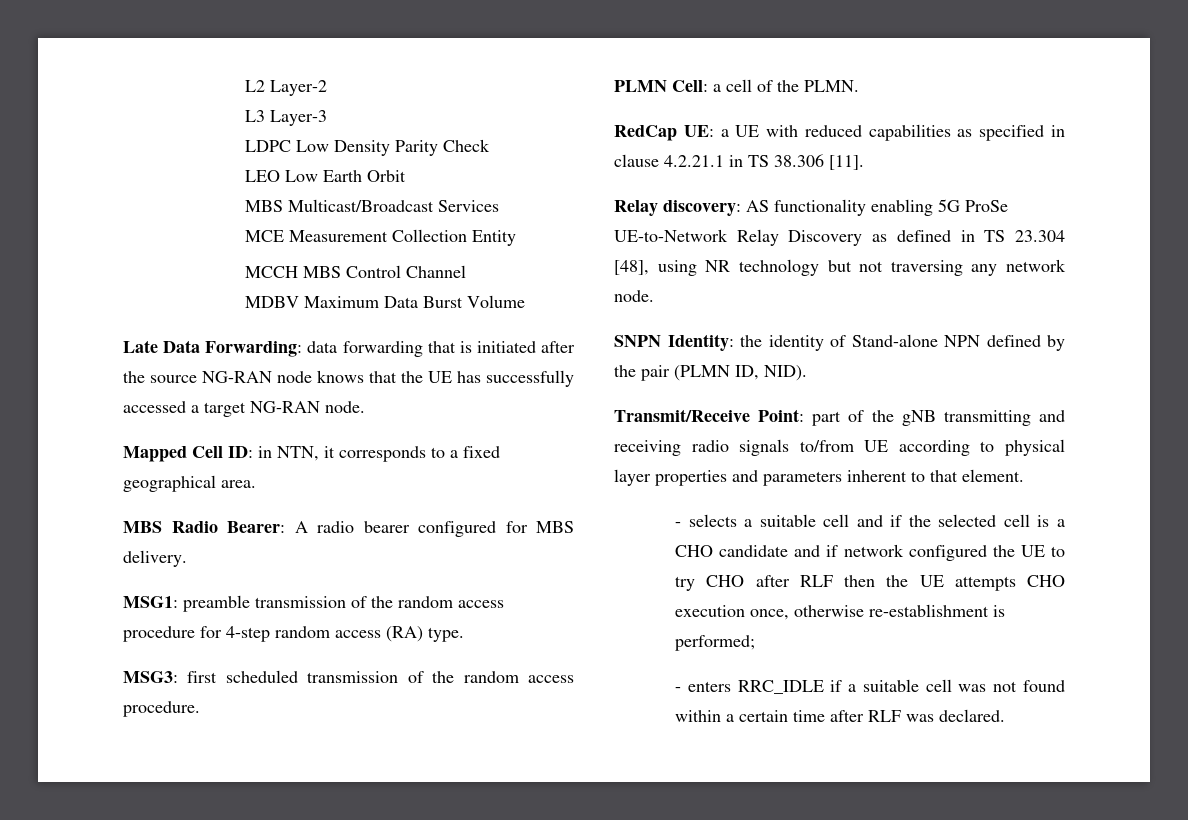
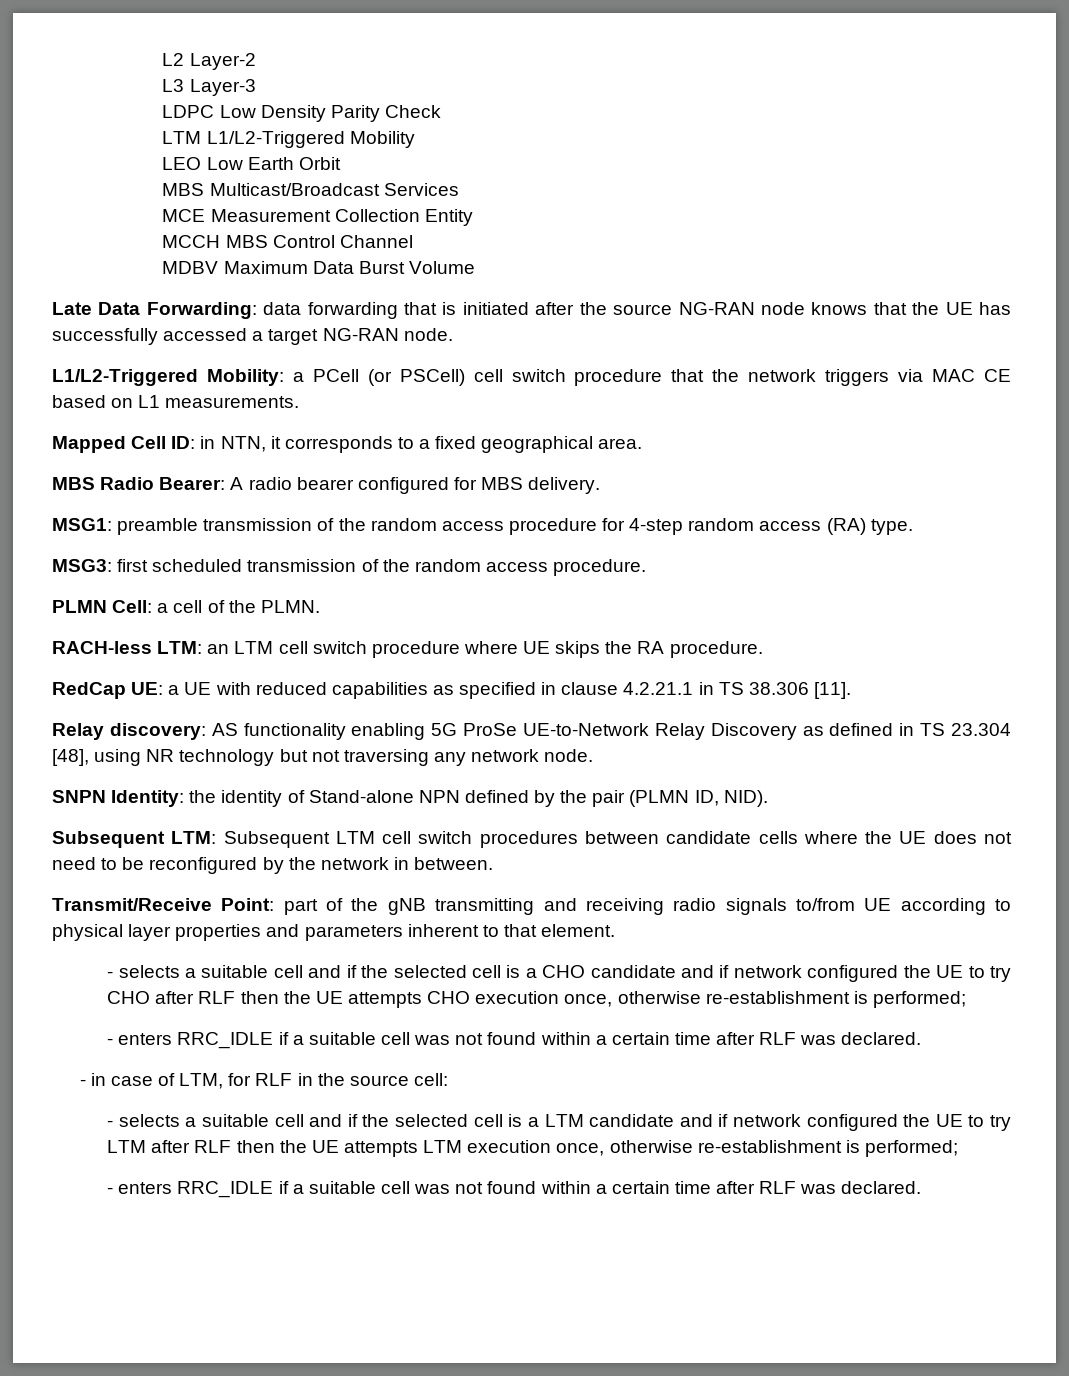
+ LTM L1/L2-Triggered Mobility
+ L1/L2-Triggered Mobility: a PCell (or PSCell) cell switch procedure that the network triggers via MAC CE based on L1 measurements.
+ RACH-less LTM: an LTM cell switch procedure where UE skips the RA procedure.
+ Subsequent LTM: Subsequent LTM cell switch procedures between candidate cells where the UE does not need to be reconfigured by the network in between.
+ - in case of LTM, for RLF in the source cell:
+ - selects a suitable cell and if the selected cell is a LTM candidate and if network configured the UE to try LTM after RLF then the UE attempts LTM execution once, otherwise re-establishment is performed;
+ - enters RRC_IDLE if a suitable cell was not found within a certain time after RLF was declared.

